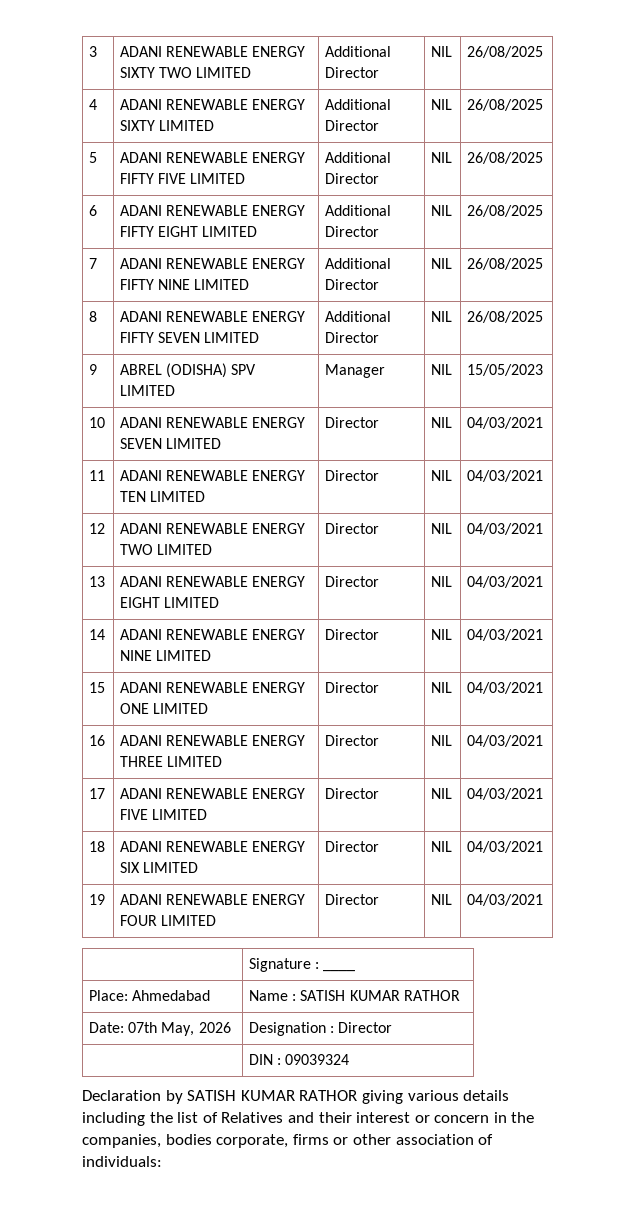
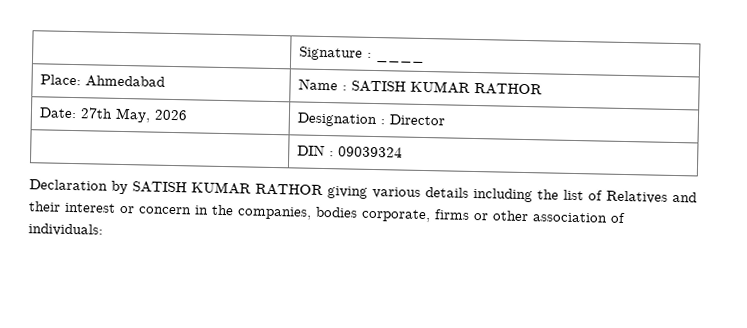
- 3 | ADANI RENEWABLE ENERGY SIXTY TWO LIMITED | Additional Director | NIL | 26/08/2025
- 4 | ADANI RENEWABLE ENERGY SIXTY LIMITED | Additional Director | NIL | 26/08/2025
- 5 | ADANI RENEWABLE ENERGY FIFTY FIVE LIMITED | Additional Director | NIL | 26/08/2025
- 6 | ADANI RENEWABLE ENERGY FIFTY EIGHT LIMITED | Additional Director | NIL | 26/08/2025
- 7 | ADANI RENEWABLE ENERGY FIFTY NINE LIMITED | Additional Director | NIL | 26/08/2025
- 8 | ADANI RENEWABLE ENERGY FIFTY SEVEN LIMITED | Additional Director | NIL | 26/08/2025
- 9 | ABREL (ODISHA) SPV LIMITED | Manager | NIL | 15/05/2023
- 10 | ADANI RENEWABLE ENERGY SEVEN LIMITED | Director | NIL | 04/03/2021
- 11 | ADANI RENEWABLE ENERGY TEN LIMITED | Director | NIL | 04/03/2021
- 12 | ADANI RENEWABLE ENERGY TWO LIMITED | Director | NIL | 04/03/2021
- 13 | ADANI RENEWABLE ENERGY EIGHT LIMITED | Director | NIL | 04/03/2021
- 14 | ADANI RENEWABLE ENERGY NINE LIMITED | Director | NIL | 04/03/2021
- 15 | ADANI RENEWABLE ENERGY ONE LIMITED | Director | NIL | 04/03/2021
- 16 | ADANI RENEWABLE ENERGY THREE LIMITED | Director | NIL | 04/03/2021
- 17 | ADANI RENEWABLE ENERGY FIVE LIMITED | Director | NIL | 04/03/2021
- 18 | ADANI RENEWABLE ENERGY SIX LIMITED | Director | NIL | 04/03/2021
- 19 | ADANI RENEWABLE ENERGY FOUR LIMITED | Director | NIL | 04/03/2021
- Date: 07th May, 2026 | Designation : Director
+ Date: 27th May, 2026 | Designation : Director

